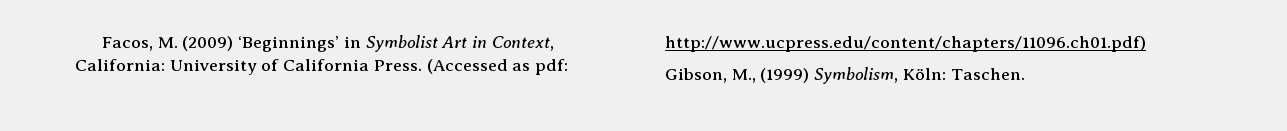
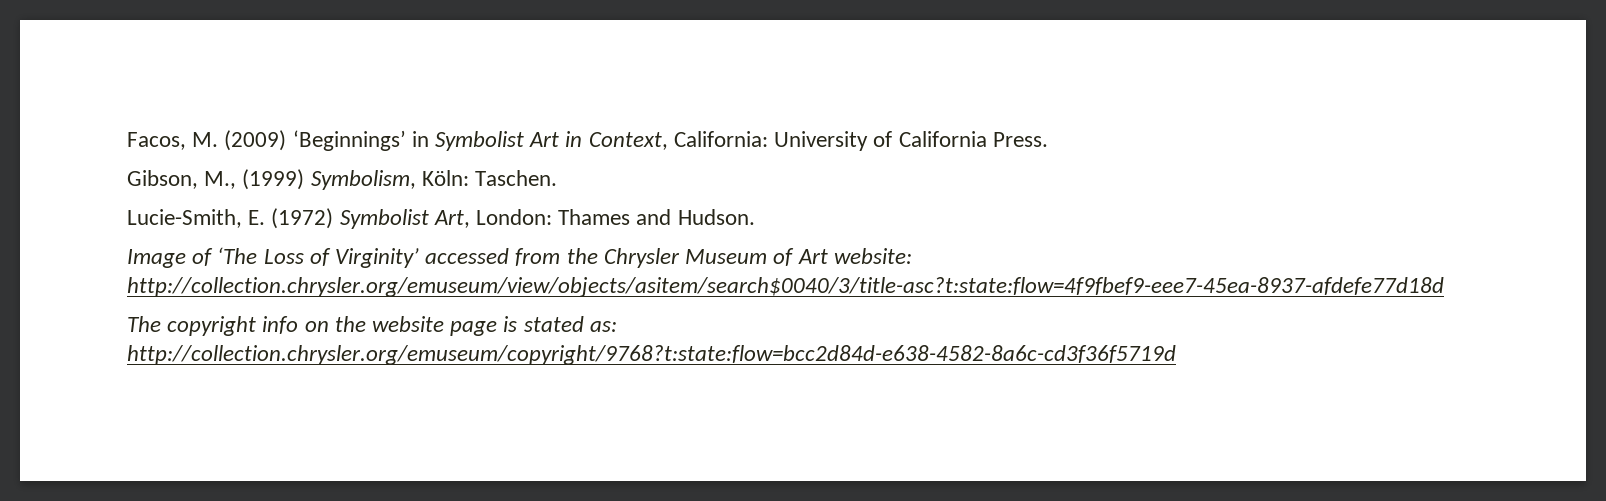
- (Accessed as pdf: http://www.ucpress.edu/content/chapters/11096.ch01.pdf)
+ Lucie-Smith, E. (1972) Symbolist Art, London: Thames and Hudson.
+ Image of ‘The Loss of Virginity’ accessed from the Chrysler Museum of Art website: http://collection.chrysler.org/emuseum/view/objects/asitem/search$0040/3/title-asc?t:state:flow=4f9fbef9-eee7-45ea-8937-afdefe77d18d
+ The copyright info on the website page is stated as: http://collection.chrysler.org/emuseum/copyright/9768?t:state:flow=bcc2d84d-e638-4582-8a6c-cd3f36f5719d

